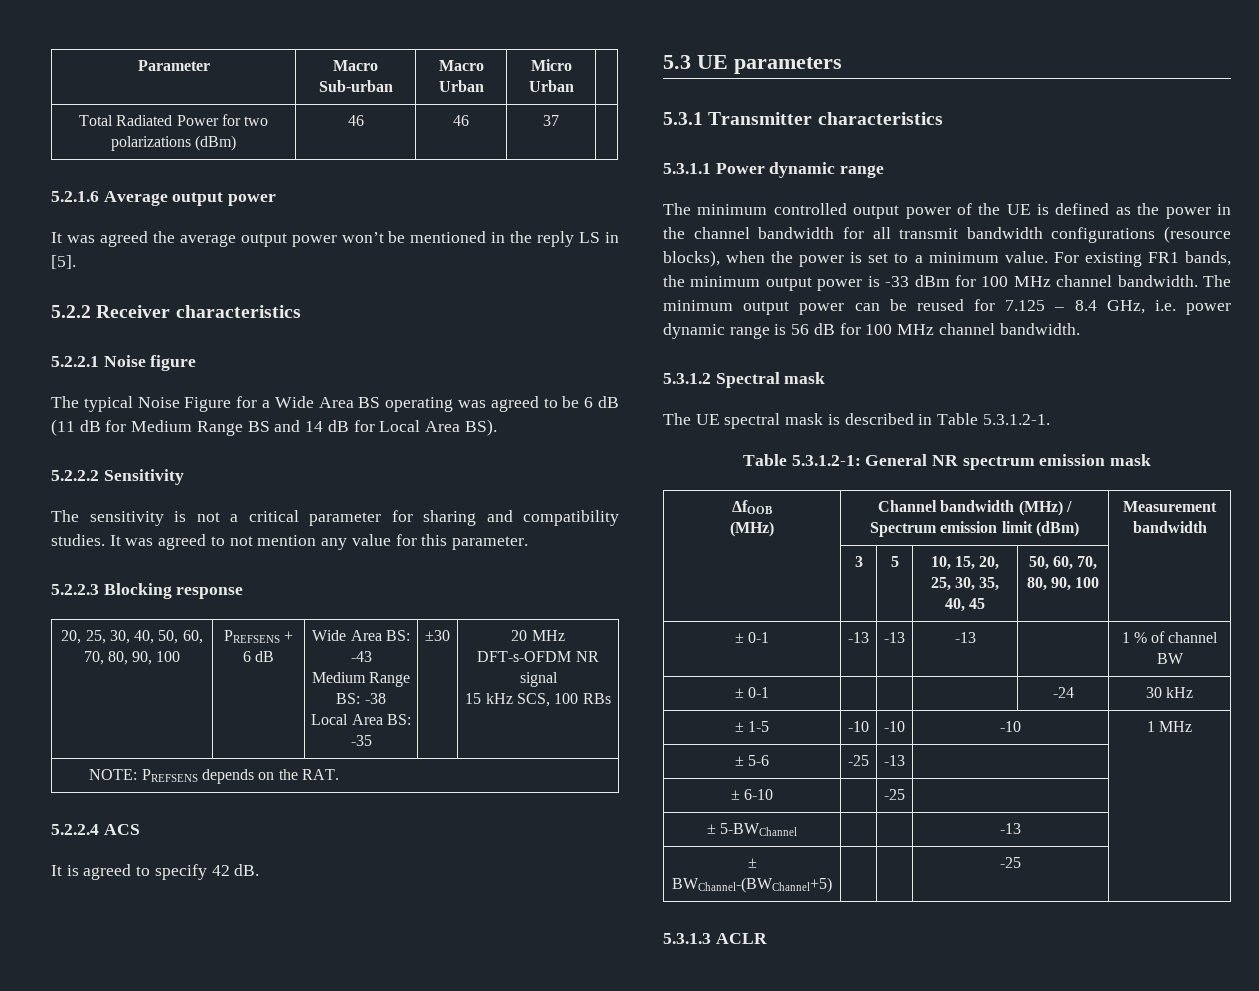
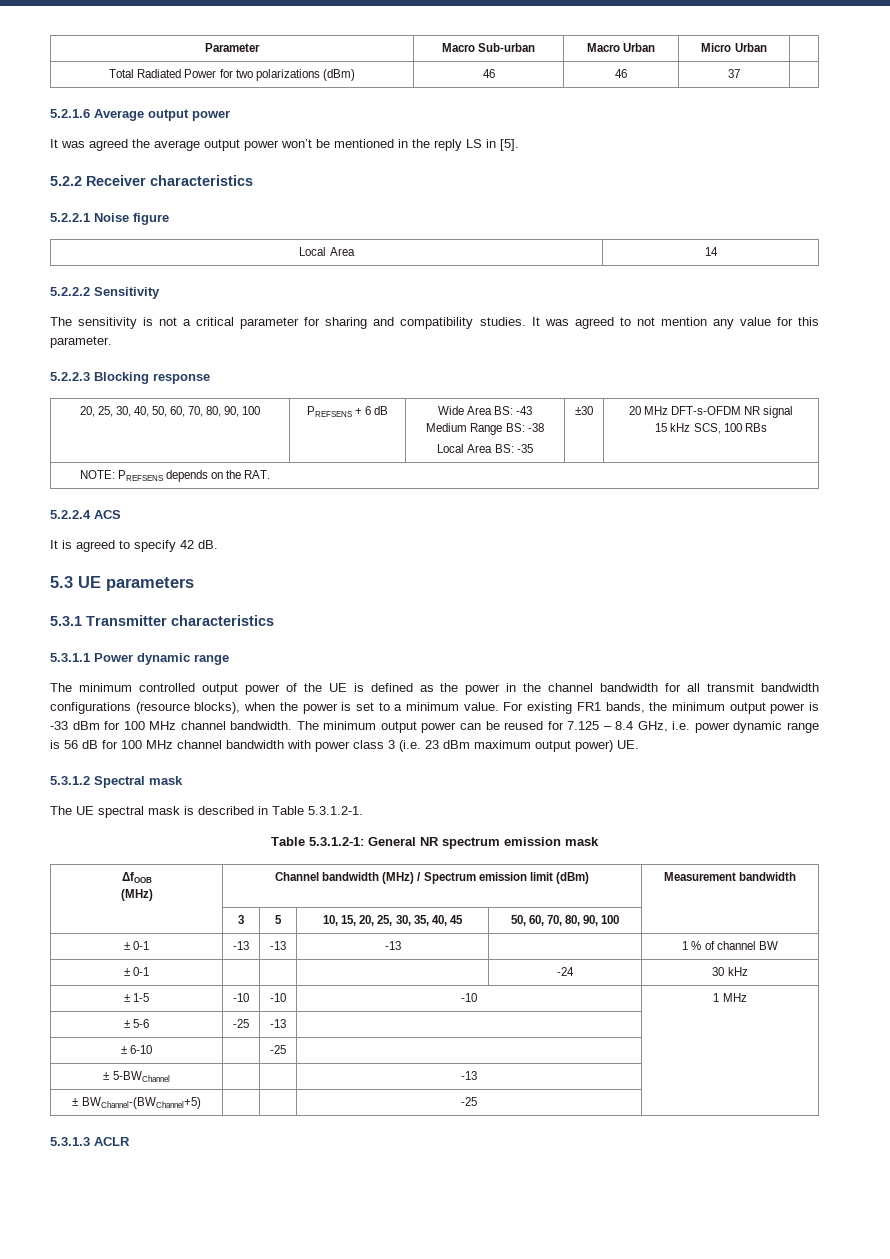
- The typical Noise Figure for a Wide Area BS operating was agreed to be 6 dB (11 dB for Medium Range BS and 14 dB for Local Area BS).
+ Local Area | 14
- The minimum output power can be reused for 7.125 – 8.4 GHz, i.e. power dynamic range is 56 dB for 100 MHz channel bandwidth.
+ The minimum output power can be reused for 7.125 – 8.4 GHz, i.e. power dynamic range is 56 dB for 100 MHz channel bandwidth with power class 3 (i.e. 23 dBm maximum output power) UE.

